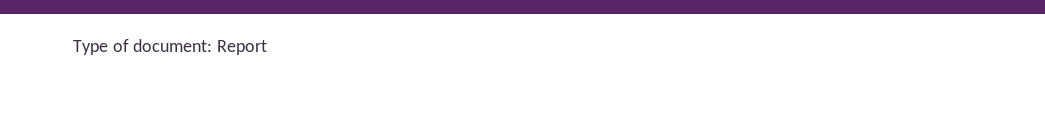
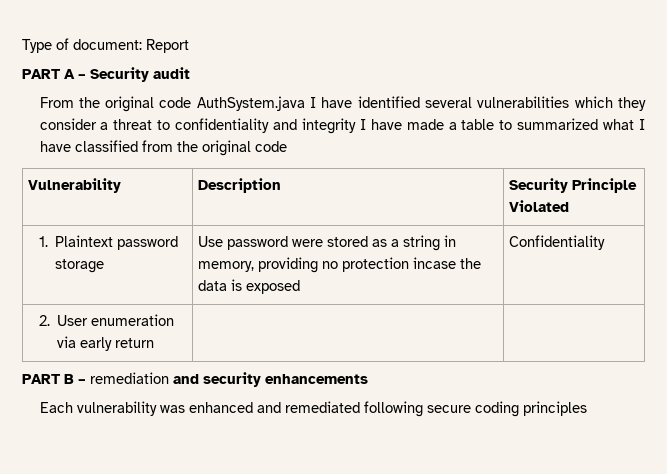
+ PART A – Security audit
+ From the original code AuthSystem.java I have identified several vulnerabilities which they consider a threat to confidentiality and integrity I have made a table to summarized what I have classified from the original code
+ Vulnerability | Description | Security Principle Violated
+ 1. Plaintext password storage | Use password were stored as a string in memory, providing no protection incase the data is exposed | Confidentiality
+ 2. User enumeration via early return | |
+ PART B – remediation and security enhancements
+ Each vulnerability was enhanced and remediated following secure coding principles

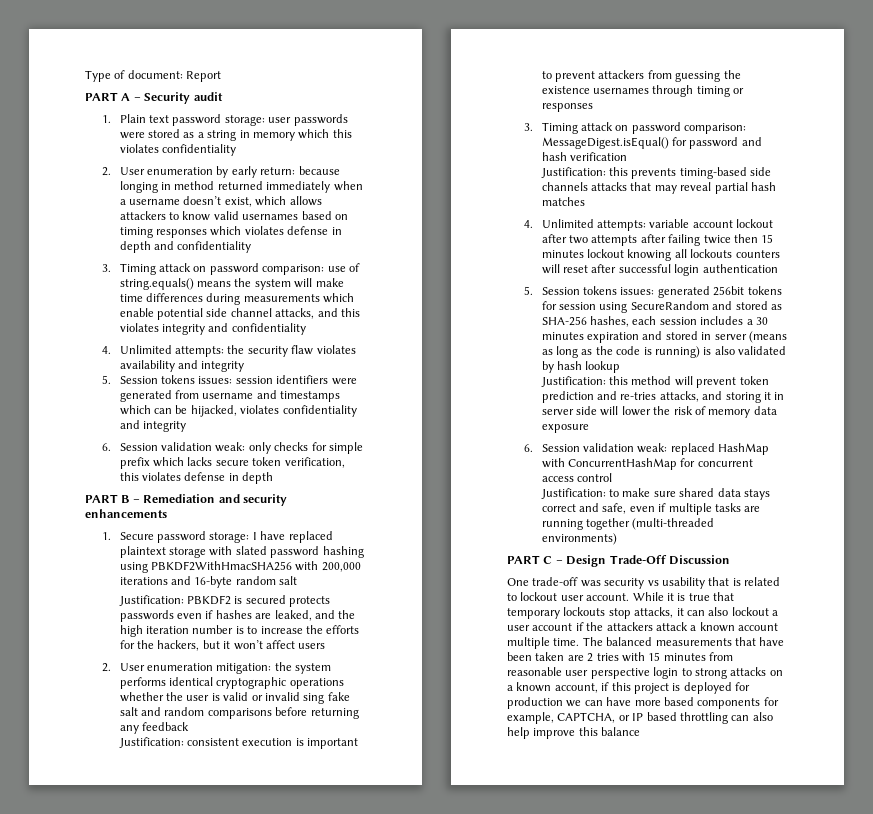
- From the original code AuthSystem.java I have identified several vulnerabilities which they consider a threat to confidentiality and integrity I have made a table to summarized what I have classified from the original code
- Vulnerability | Description | Security Principle Violated
- 1. Plaintext password storage | Use password were stored as a string in memory, providing no protection incase the data is exposed | Confidentiality
- 2. User enumeration via early return | |
+ 1. Plain text password storage: user passwords were stored as a string in memory which this violates confidentiality
+ 2. User enumeration by early return: because longing in method returned immediately when a username doesn’t exist, which allows attackers to know valid usernames based on timing responses which violates defense in depth and confidentiality
+ 3. Timing attack on password comparison: use of string.equals() means the system will make time differences during measurements which enable potential side channel attacks, and this violates integrity and confidentiality
+ 4. Unlimited attempts: the security flaw violates availability and integrity
+ 5. Session tokens issues: session identifiers were generated from username and timestamps which can be hijacked, violates confidentiality and integrity
+ 6. Session validation weak: only checks for simple prefix which lacks secure token verification, this violates defense in depth
- PART B – remediation and security enhancements
+ PART B – Remediation and security enhancements
- Each vulnerability was enhanced and remediated following secure coding principles
+ 1. Secure password storage: I have replaced plaintext storage with slated password hashing using PBKDF2WithHmacSHA256 with 200,000 iterations and 16-byte random salt
+ Justification: PBKDF2 is secured protects passwords even if hashes are leaked, and the high iteration number is to increase the efforts for the hackers, but it won’t affect users
+ 2. User enumeration mitigation: the system performs identical cryptographic operations whether the user is valid or invalid sing fake salt and random comparisons before returning any feedback
+ Justification: consistent execution is important to prevent attackers from guessing the existence usernames through timing or responses
+ 3. Timing attack on password comparison: MessageDigest.isEqual() for password and hash verification
+ Justification: this prevents timing-based side channels attacks that may reveal partial hash matches
+ 4. Unlimited attempts: variable account lockout after two attempts after failing twice then 15 minutes lockout knowing all lockouts counters will reset after successful login authentication
+ 5. Session tokens issues: generated 256bit tokens for session using SecureRandom and stored as SHA-256 hashes, each session includes a 30 minutes expiration and stored in server (means as long as the code is running) is also validated by hash lookup
+ Justification: this method will prevent token prediction and re-tries attacks, and storing it in server side will lower the risk of memory data exposure
+ 6. Session validation weak: replaced HashMap with ConcurrentHashMap for concurrent access control
+ Justification: to make sure shared data stays correct and safe, even if multiple tasks are running together (multi-threaded environments)
+ PART C – Design Trade-Off Discussion
+ One trade-off was security vs usability that is related to lockout user account. While it is true that temporary lockouts stop attacks, it can also lockout a user account if the attackers attack a known account multiple time. The balanced measurements that have been taken are 2 tries with 15 minutes from reasonable user perspective login to strong attacks on a known account, if this project is deployed for production we can have more based components for example, CAPTCHA, or IP based throttling can also help improve this balance

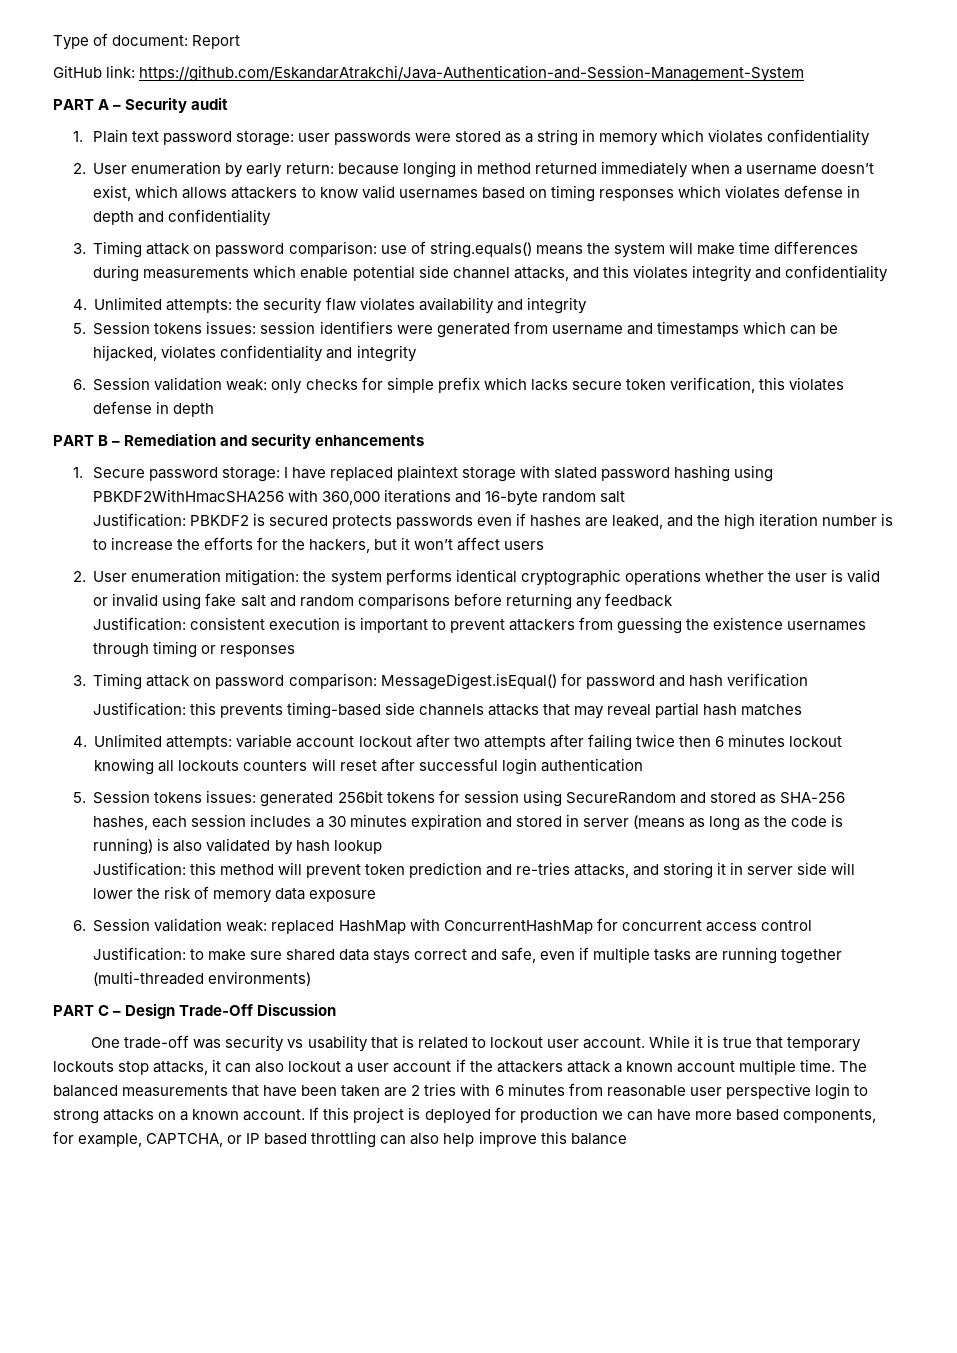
+ GitHub link: https://github.com/EskandarAtrakchi/Java-Authentication-and-Session-Management-System
- 1. Plain text password storage: user passwords were stored as a string in memory which this violates confidentiality
+ 1. Plain text password storage: user passwords were stored as a string in memory which violates confidentiality
- 1. Secure password storage: I have replaced plaintext storage with slated password hashing using PBKDF2WithHmacSHA256 with 200,000 iterations and 16-byte random salt
+ 1. Secure password storage: I have replaced plaintext storage with slated password hashing using PBKDF2WithHmacSHA256 with 360,000 iterations and 16-byte random salt
- 2. User enumeration mitigation: the system performs identical cryptographic operations whether the user is valid or invalid sing fake salt and random comparisons before returning any feedback
+ 2. User enumeration mitigation: the system performs identical cryptographic operations whether the user is valid or invalid using fake salt and random comparisons before returning any feedback
- 4. Unlimited attempts: variable account lockout after two attempts after failing twice then 15 minutes lockout knowing all lockouts counters will reset after successful login authentication
+ 4. Unlimited attempts: variable account lockout after two attempts after failing twice then 6 minutes lockout knowing all lockouts counters will reset after successful login authentication
- The balanced measurements that have been taken are 2 tries with 15 minutes from reasonable user perspective login to strong attacks on a known account, if this project is deployed for production we can have more based components for example, CAPTCHA, or IP based throttling can also help improve this balance
+ The balanced measurements that have been taken are 2 tries with 6 minutes from reasonable user perspective login to strong attacks on a known account. If this project is deployed for production we can have more based components, for example, CAPTCHA, or IP based throttling can also help improve this balance

